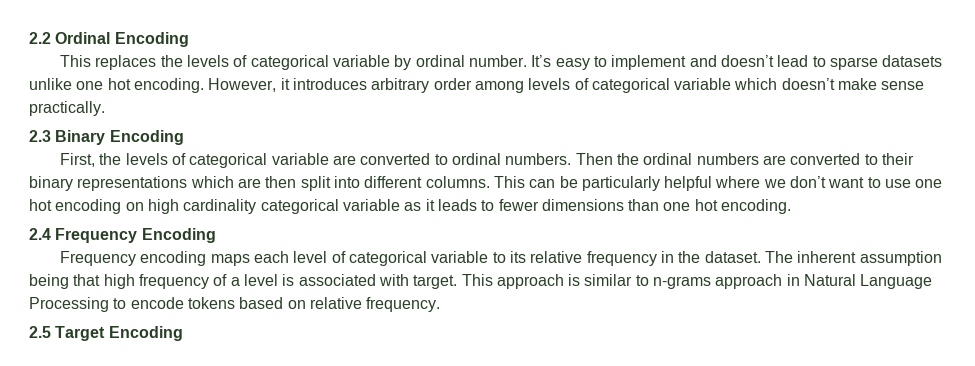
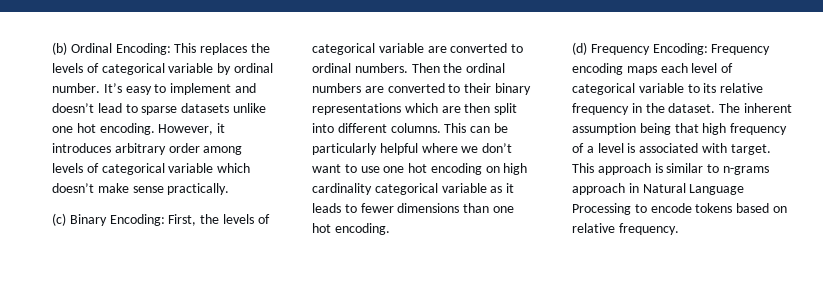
- 2.2 Ordinal Encoding
- This replaces the levels of categorical variable by ordinal number.
+ (b) Ordinal Encoding: This replaces the levels of categorical variable by ordinal number.
- 2.3 Binary Encoding
- First, the levels of categorical variable are converted to ordinal numbers.
+ (c) Binary Encoding: First, the levels of categorical variable are converted to ordinal numbers.
- 2.4 Frequency Encoding
- Frequency encoding maps each level of categorical variable to its relative frequency in the dataset.
+ (d) Frequency Encoding: Frequency encoding maps each level of categorical variable to its relative frequency in the dataset.
- 2.5 Target Encoding

